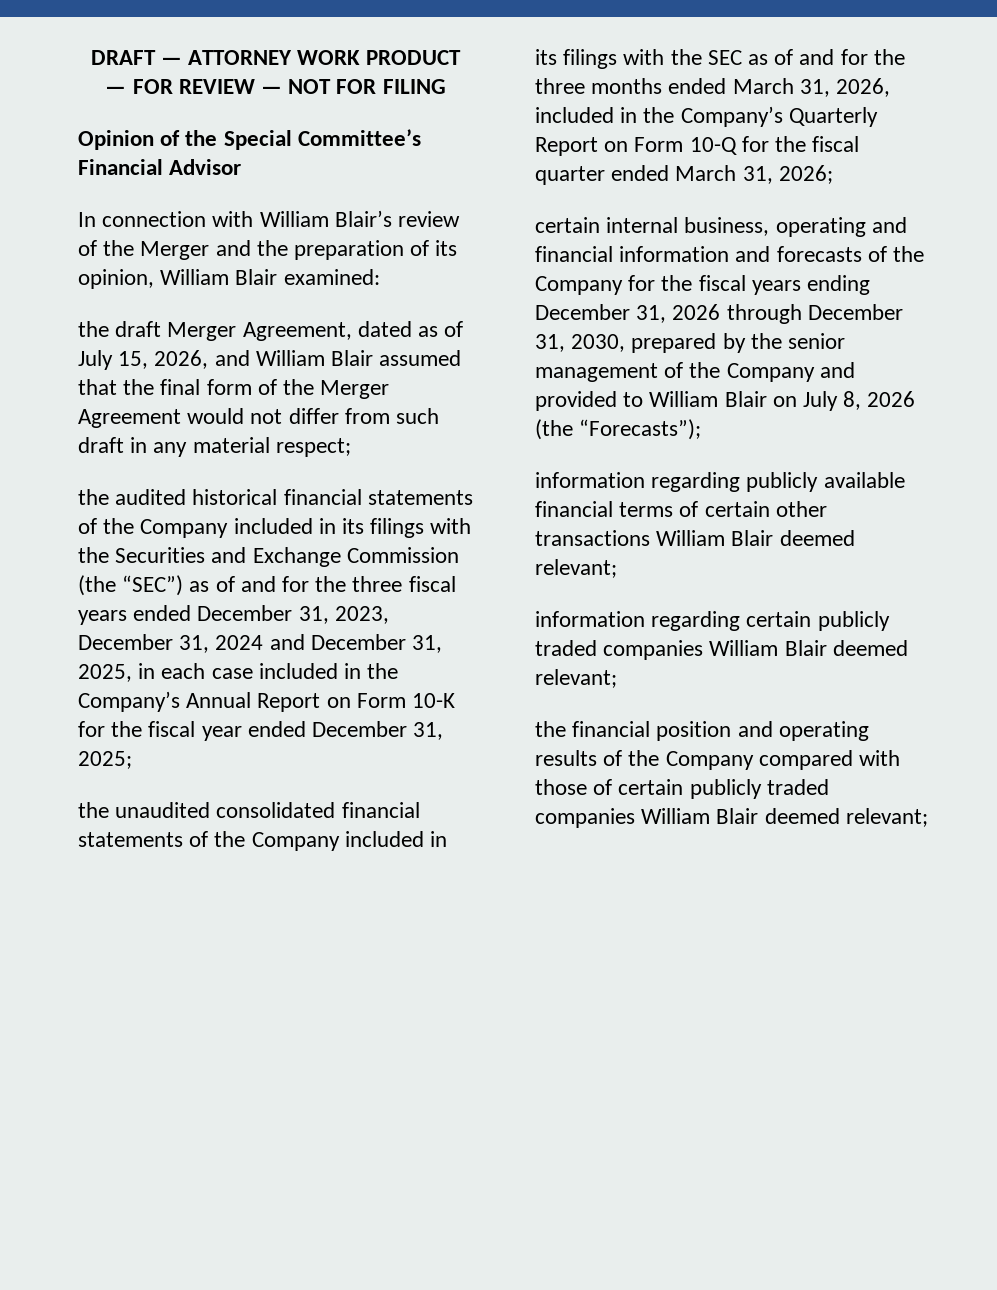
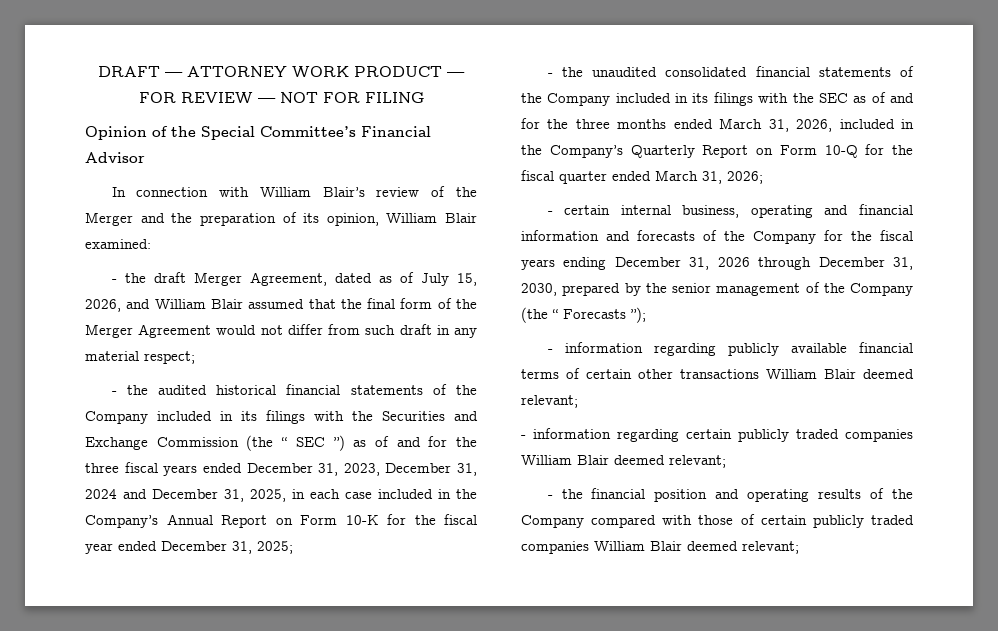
- the draft Merger Agreement, dated as of July 15, 2026, and William Blair assumed that the final form of the Merger Agreement would not differ from such draft in any material respect;
+ - the draft Merger Agreement, dated as of July 15, 2026, and William Blair assumed that the final form of the Merger Agreement would not differ from such draft in any material respect;
- the audited historical financial statements of the Company included in its filings with the Securities and Exchange Commission (the “SEC”) as of and for the three fiscal years ended December 31, 2023, December 31, 2024 and December 31, 2025, in each case included in the Company’s Annual Report on Form 10-K for the fiscal year ended December 31, 2025;
+ - the audited historical financial statements of the Company included in its filings with the Securities and Exchange Commission (the “ SEC ”) as of and for the three fiscal years ended December 31, 2023, December 31, 2024 and December 31, 2025, in each case included in the Company’s Annual Report on Form 10-K for the fiscal year ended December 31, 2025;
- the unaudited consolidated financial statements of the Company included in its filings with the SEC as of and for the three months ended March 31, 2026, included in the Company’s Quarterly Report on Form 10-Q for the fiscal quarter ended March 31, 2026;
+ - the unaudited consolidated financial statements of the Company included in its filings with the SEC as of and for the three months ended March 31, 2026, included in the Company’s Quarterly Report on Form 10-Q for the fiscal quarter ended March 31, 2026;
- certain internal business, operating and financial information and forecasts of the Company for the fiscal years ending December 31, 2026 through December 31, 2030, prepared by the senior management of the Company and provided to William Blair on July 8, 2026 (the “Forecasts”);
- information regarding publicly available financial terms of certain other transactions William Blair deemed relevant;
+ - certain internal business, operating and financial information and forecasts of the Company for the fiscal years ending December 31, 2026 through December 31, 2030, prepared by the senior management of the Company (the “ Forecasts ”);
+ - information regarding publicly available financial terms of certain other transactions William Blair deemed relevant;
- information regarding certain publicly traded companies William Blair deemed relevant;
+ - information regarding certain publicly traded companies William Blair deemed relevant;
- the financial position and operating results of the Company compared with those of certain publicly traded companies William Blair deemed relevant;
+ - the financial position and operating results of the Company compared with those of certain publicly traded companies William Blair deemed relevant;

